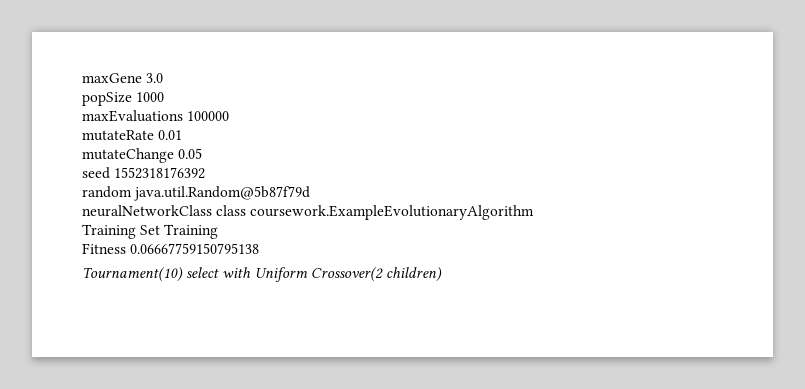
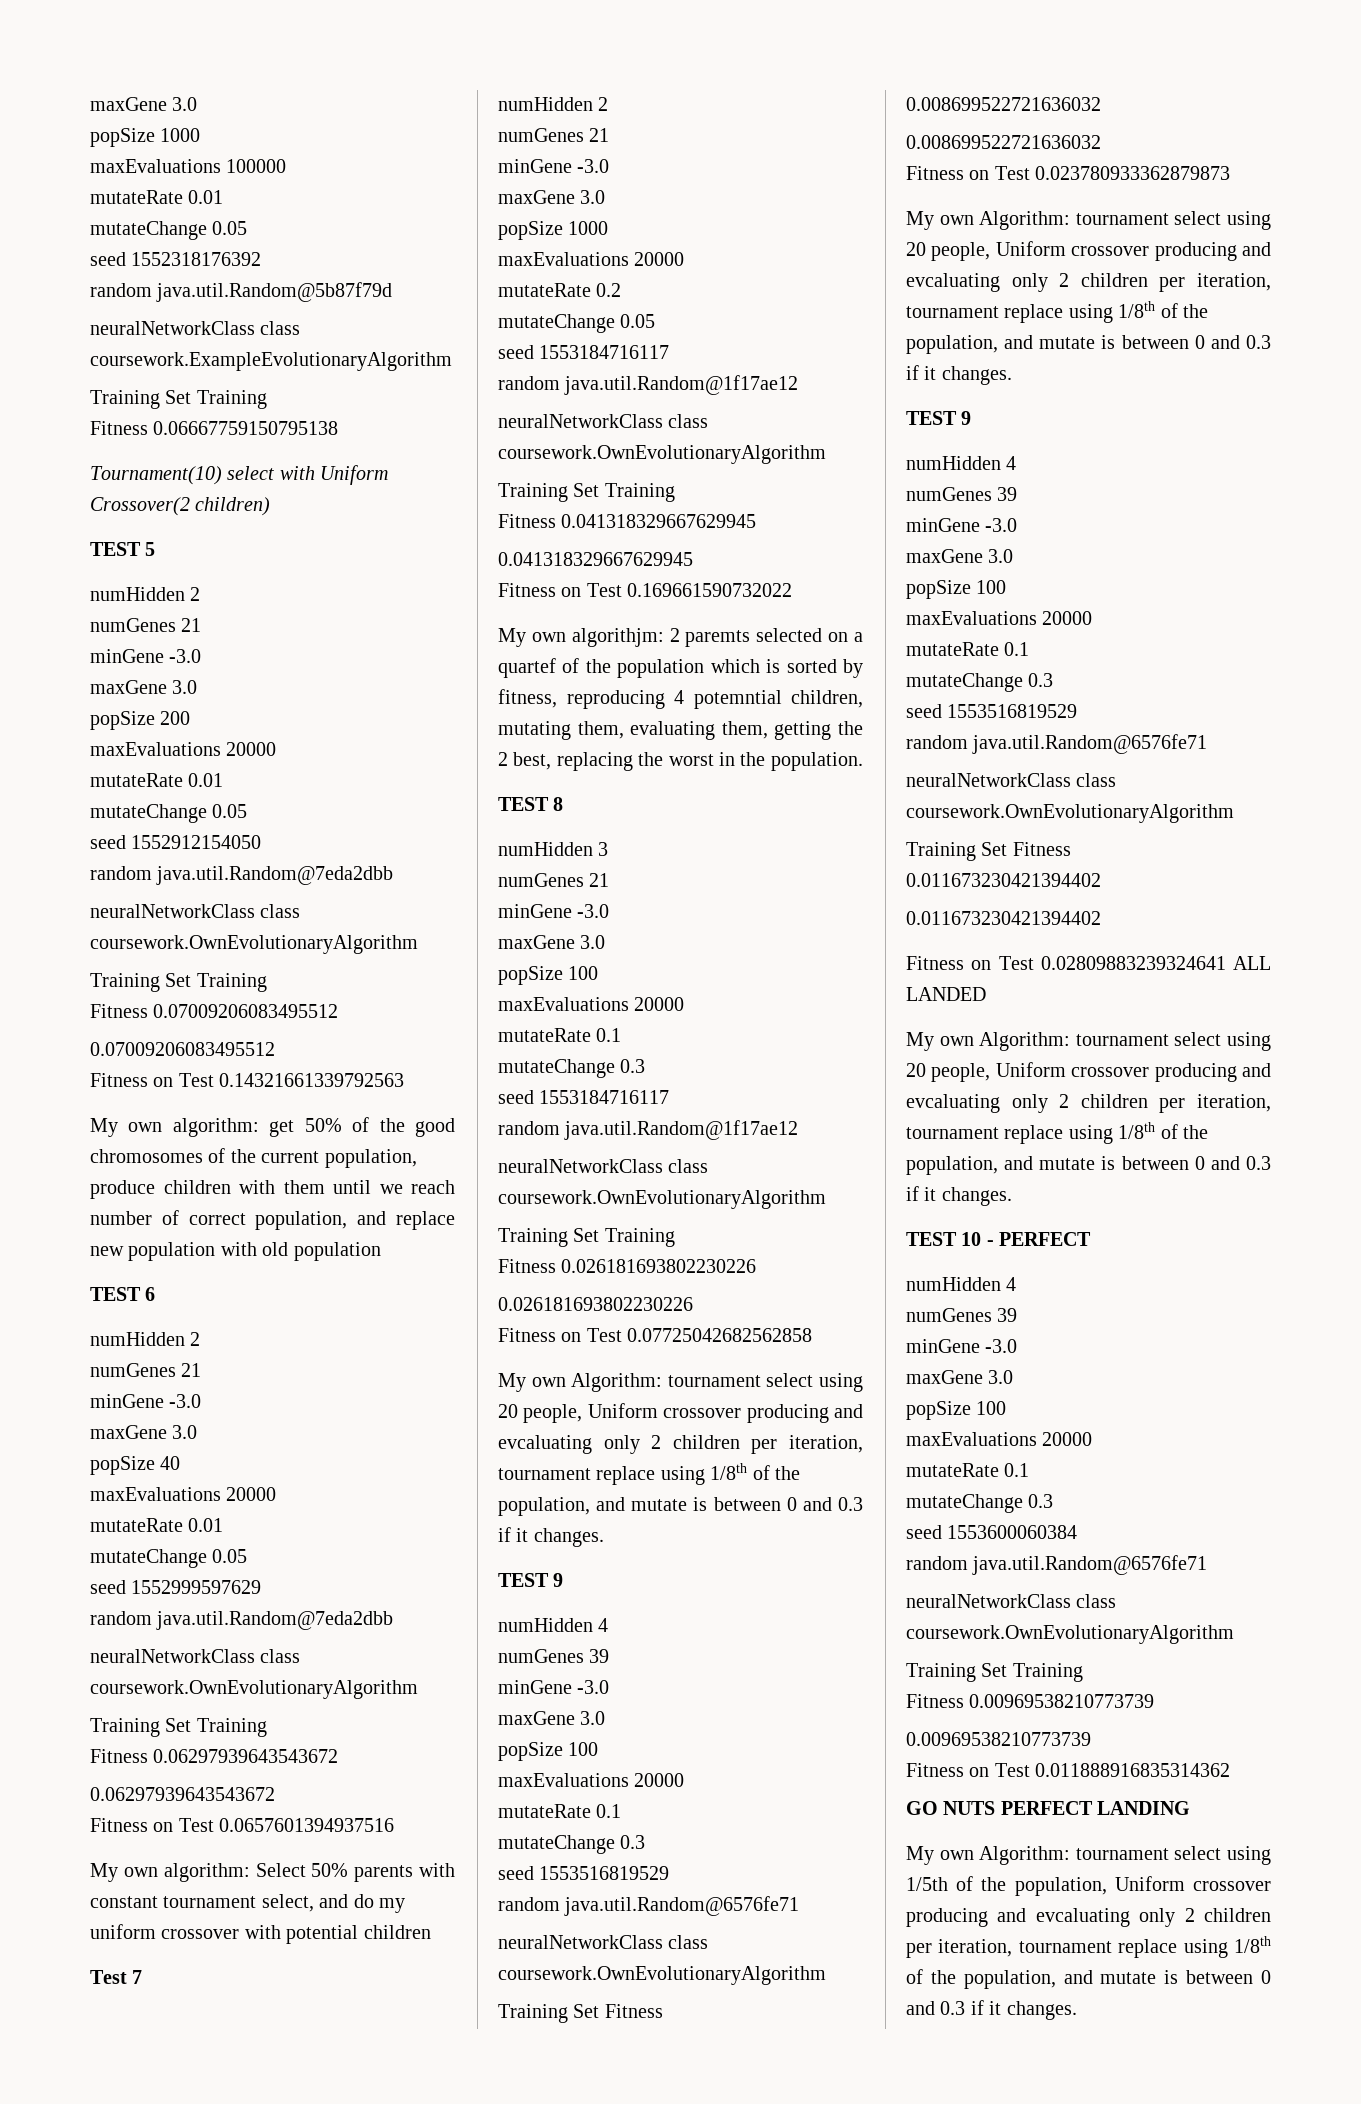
+ TEST 5
+ numHidden 2
+ numGenes 21
+ minGene -3.0
+ maxGene 3.0
+ popSize 200
+ maxEvaluations 20000
+ mutateRate 0.01
+ mutateChange 0.05
+ seed 1552912154050
+ random java.util.Random@7eda2dbb
+ neuralNetworkClass class coursework.OwnEvolutionaryAlgorithm
+ Training Set Training
+ Fitness 0.07009206083495512
+ 0.07009206083495512
+ Fitness on Test 0.14321661339792563
+ My own algorithm: get 50% of the good chromosomes of the current population, produce children with them until we reach number of correct population, and replace new population with old population
+ TEST 6
+ numHidden 2
+ numGenes 21
+ minGene -3.0
+ maxGene 3.0
+ popSize 40
+ maxEvaluations 20000
+ mutateRate 0.01
+ mutateChange 0.05
+ seed 1552999597629
+ random java.util.Random@7eda2dbb
+ neuralNetworkClass class coursework.OwnEvolutionaryAlgorithm
+ Training Set Training
+ Fitness 0.06297939643543672
+ 0.06297939643543672
+ Fitness on Test 0.0657601394937516
+ My own algorithm: Select 50% parents with constant tournament select, and do my uniform crossover with potential children
+ Test 7
+ numHidden 2
+ numGenes 21
+ minGene -3.0
+ maxGene 3.0
+ popSize 1000
+ maxEvaluations 20000
+ mutateRate 0.2
+ mutateChange 0.05
+ seed 1553184716117
+ random java.util.Random@1f17ae12
+ neuralNetworkClass class coursework.OwnEvolutionaryAlgorithm
+ Training Set Training
+ Fitness 0.041318329667629945
+ 0.041318329667629945
+ Fitness on Test 0.169661590732022
+ My own algorithjm: 2 paremts selected on a quartef of the population which is sorted by fitness, reproducing 4 potemntial children, mutating them, evaluating them, getting the 2 best, replacing the worst in the population.
+ TEST 8
+ numHidden 3
+ numGenes 21
+ minGene -3.0
+ maxGene 3.0
+ popSize 100
+ maxEvaluations 20000
+ mutateRate 0.1
+ mutateChange 0.3
+ seed 1553184716117
+ random java.util.Random@1f17ae12
+ neuralNetworkClass class coursework.OwnEvolutionaryAlgorithm
+ Training Set Training
+ Fitness 0.026181693802230226
+ 0.026181693802230226
+ Fitness on Test 0.07725042682562858
+ My own Algorithm: tournament select using 20 people, Uniform crossover producing and evcaluating only 2 children per iteration, tournament replace using 1/8th of the population, and mutate is between 0 and 0.3 if it changes.
+ TEST 9
+ numHidden 4
+ numGenes 39
+ minGene -3.0
+ maxGene 3.0
+ popSize 100
+ maxEvaluations 20000
+ mutateRate 0.1
+ mutateChange 0.3
+ seed 1553516819529
+ random java.util.Random@6576fe71
+ neuralNetworkClass class coursework.OwnEvolutionaryAlgorithm
+ Training Set Fitness 0.008699522721636032
+ 0.008699522721636032
+ Fitness on Test 0.023780933362879873
+ My own Algorithm: tournament select using 20 people, Uniform crossover producing and evcaluating only 2 children per iteration, tournament replace using 1/8th of the population, and mutate is between 0 and 0.3 if it changes.
+ TEST 9
+ numHidden 4
+ numGenes 39
+ minGene -3.0
+ maxGene 3.0
+ popSize 100
+ maxEvaluations 20000
+ mutateRate 0.1
+ mutateChange 0.3
+ seed 1553516819529
+ random java.util.Random@6576fe71
+ neuralNetworkClass class coursework.OwnEvolutionaryAlgorithm
+ Training Set Fitness 0.011673230421394402
+ 0.011673230421394402
+ Fitness on Test 0.02809883239324641 ALL LANDED
+ My own Algorithm: tournament select using 20 people, Uniform crossover producing and evcaluating only 2 children per iteration, tournament replace using 1/8th of the population, and mutate is between 0 and 0.3 if it changes.
+ TEST 10 - PERFECT
+ numHidden 4
+ numGenes 39
+ minGene -3.0
+ maxGene 3.0
+ popSize 100
+ maxEvaluations 20000
+ mutateRate 0.1
+ mutateChange 0.3
+ seed 1553600060384
+ random java.util.Random@6576fe71
+ neuralNetworkClass class coursework.OwnEvolutionaryAlgorithm
+ Training Set Training
+ Fitness 0.00969538210773739
+ 0.00969538210773739
+ Fitness on Test 0.011888916835314362
+ GO NUTS PERFECT LANDING
+ My own Algorithm: tournament select using 1/5th of the population, Uniform crossover producing and evcaluating only 2 children per iteration, tournament replace using 1/8th of the population, and mutate is between 0 and 0.3 if it changes.

